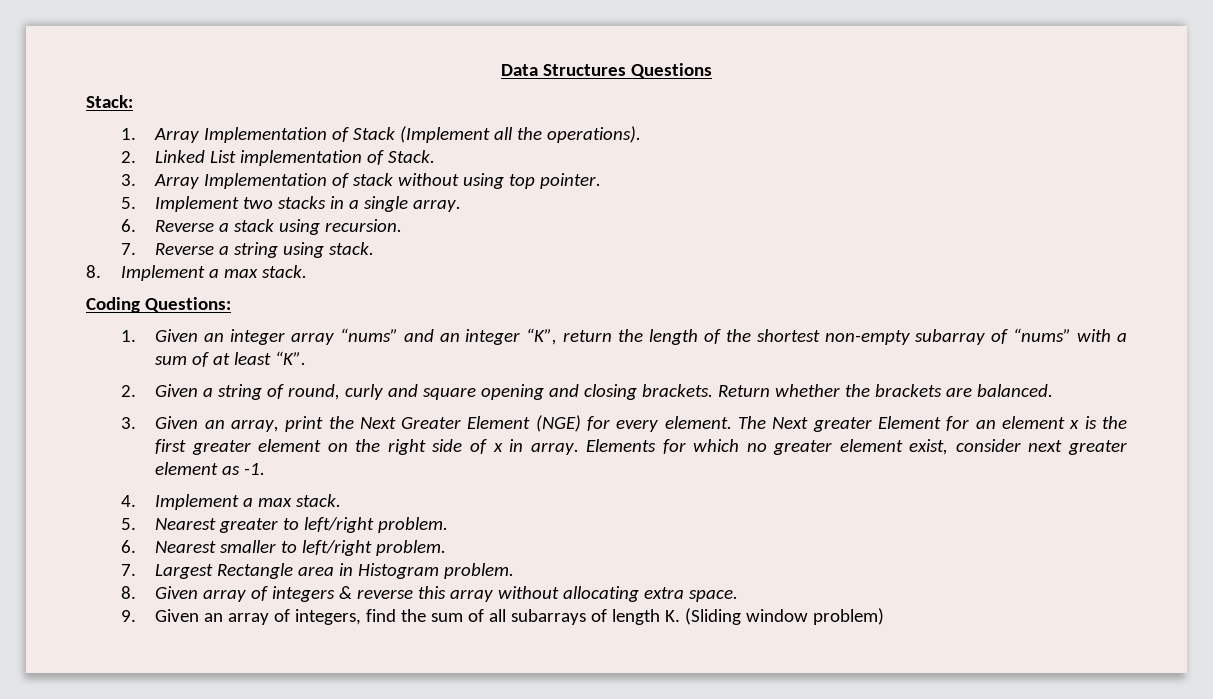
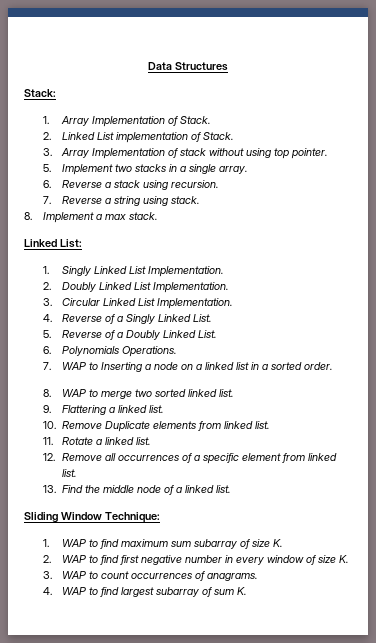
- Data Structures Questions
+ Data Structures
- 1. Array Implementation of Stack (Implement all the operations).
+ 1. Array Implementation of Stack.
- Coding Questions:
- 1. Given an integer array “nums” and an integer “K”, return the length of the shortest non-empty subarray of “nums” with a sum of at least “K”.
- 2. Given a string of round, curly and square opening and closing brackets. Return whether the brackets are balanced.
- 3. Given an array, print the Next Greater Element (NGE) for every element. The Next greater Element for an element x is the first greater element on the right side of x in array. Elements for which no greater element exist, consider next greater element as -1.
- 4. Implement a max stack.
- 5. Nearest greater to left/right problem.
- 6. Nearest smaller to left/right problem.
- 7. Largest Rectangle area in Histogram problem.
- 8. Given array of integers & reverse this array without allocating extra space.
- 9. Given an array of integers, find the sum of all subarrays of length K. (Sliding window problem)
+ Linked List:
+ 1. Singly Linked List Implementation.
+ 2. Doubly Linked List Implementation.
+ 3. Circular Linked List Implementation.
+ 4. Reverse of a Singly Linked List.
+ 5. Reverse of a Doubly Linked List.
+ 6. Polynomials Operations.
+ 7. WAP to Inserting a node on a linked list in a sorted order.
+ 8. WAP to merge two sorted linked list.
+ 9. Flattering a linked list.
+ 10. Remove Duplicate elements from linked list.
+ 11. Rotate a linked list.
+ 12. Remove all occurrences of a specific element from linked list.
+ 13. Find the middle node of a linked list.
+ Sliding Window Technique:
+ 1. WAP to find maximum sum subarray of size K.
+ 2. WAP to find first negative number in every window of size K.
+ 3. WAP to count occurrences of anagrams.
+ 4. WAP to find largest subarray of sum K.

